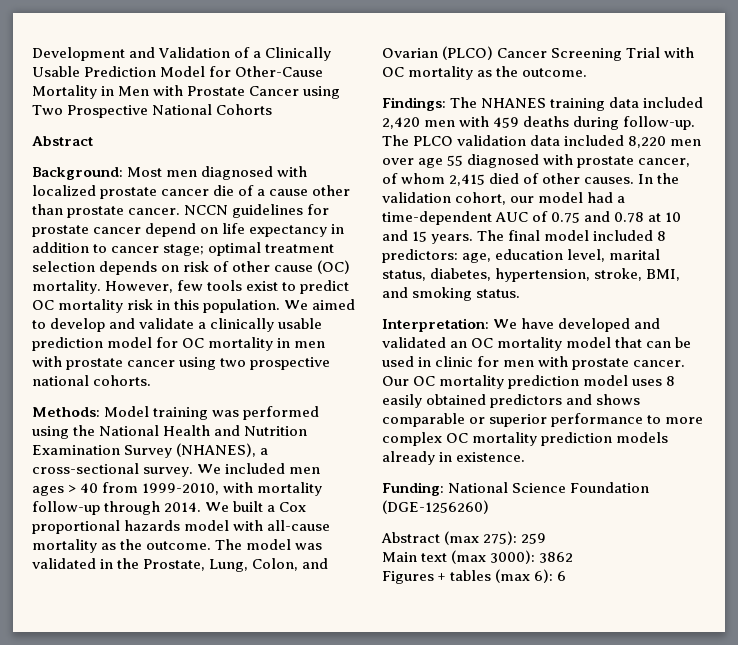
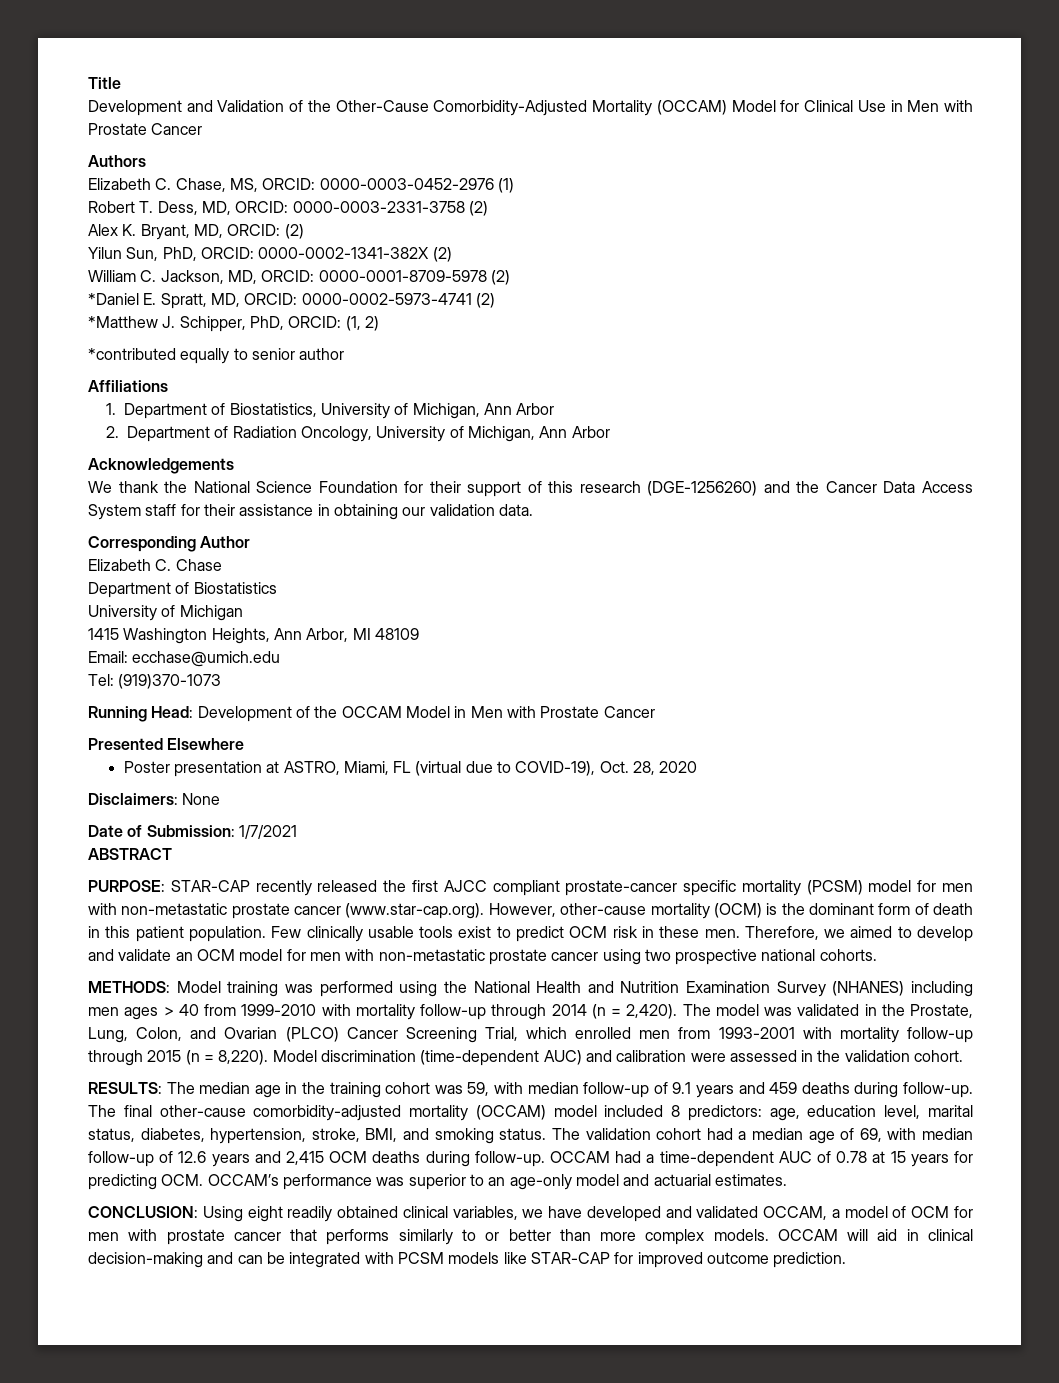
+ Title
- Development and Validation of a Clinically Usable Prediction Model for Other-Cause Mortality in Men with Prostate Cancer using Two Prospective National Cohorts
- Abstract
- Background: Most men diagnosed with localized prostate cancer die of a cause other than prostate cancer. NCCN guidelines for prostate cancer depend on life expectancy in addition to cancer stage; optimal treatment selection depends on risk of other cause (OC) mortality. However, few tools exist to predict OC mortality risk in this population. We aimed to develop and validate a clinically usable prediction model for OC mortality in men with prostate cancer using two prospective national cohorts.
+ Development and Validation of the Other-Cause Comorbidity-Adjusted Mortality (OCCAM) Model for Clinical Use in Men with Prostate Cancer
+ Authors
+ Elizabeth C. Chase, MS, ORCID: 0000-0003-0452-2976 (1)
+ Robert T. Dess, MD, ORCID: 0000-0003-2331-3758 (2)
+ Alex K. Bryant, MD, ORCID: (2)
+ Yilun Sun, PhD, ORCID: 0000-0002-1341-382X (2)
+ William C. Jackson, MD, ORCID: 0000-0001-8709-5978 (2)
+ *Daniel E. Spratt, MD, ORCID: 0000-0002-5973-4741 (2)
+ *Matthew J. Schipper, PhD, ORCID: (1, 2)
+ *contributed equally to senior author
+ Affiliations
+ 1. Department of Biostatistics, University of Michigan, Ann Arbor
+ 2. Department of Radiation Oncology, University of Michigan, Ann Arbor
+ Acknowledgements
+ We thank the National Science Foundation for their support of this research (DGE-1256260) and the Cancer Data Access System staff for their assistance in obtaining our validation data.
+ Corresponding Author
+ Elizabeth C. Chase
+ Department of Biostatistics
+ University of Michigan
+ 1415 Washington Heights, Ann Arbor, MI 48109
+ Email: ecchase@umich.edu
+ Tel: (919)370-1073
+ Running Head: Development of the OCCAM Model in Men with Prostate Cancer
+ Presented Elsewhere
+ Poster presentation at ASTRO, Miami, FL (virtual due to COVID-19), Oct. 28, 2020
+ Disclaimers: None
+ Date of Submission: 1/7/2021
+ ABSTRACT
+ PURPOSE: STAR-CAP recently released the first AJCC compliant prostate-cancer specific mortality (PCSM) model for men with non-metastatic prostate cancer (www.star-cap.org). However, other-cause mortality (OCM) is the dominant form of death in this patient population. Few clinically usable tools exist to predict OCM risk in these men. Therefore, we aimed to develop and validate an OCM model for men with non-metastatic prostate cancer using two prospective national cohorts.
- Methods: Model training was performed using the National Health and Nutrition Examination Survey (NHANES), a cross-sectional survey. We included men ages > 40 from 1999-2010, with mortality follow-up through 2014. We built a Cox proportional hazards model with all-cause mortality as the outcome.
+ METHODS: Model training was performed using the National Health and Nutrition Examination Survey (NHANES) including men ages > 40 from 1999-2010 with mortality follow-up through 2014 (n = 2,420).
- The model was validated in the Prostate, Lung, Colon, and Ovarian (PLCO) Cancer Screening Trial with OC mortality as the outcome.
- Findings: The NHANES training data included 2,420 men with 459 deaths during follow-up.
+ The model was validated in the Prostate, Lung, Colon, and Ovarian (PLCO) Cancer Screening Trial, which enrolled men from 1993-2001 with mortality follow-up through 2015 (n = 8,220). Model discrimination (time-dependent AUC) and calibration were assessed in the validation cohort.
+ RESULTS: The median age in the training cohort was 59, with median follow-up of 9.1 years and 459 deaths during follow-up.
- The PLCO validation data included 8,220 men over age 55 diagnosed with prostate cancer, of whom 2,415 died of other causes. In the validation cohort, our model had a time-dependent AUC of 0.75 and 0.78 at 10 and 15 years. The final model included 8 predictors: age, education level, marital status, diabetes, hypertension, stroke, BMI, and smoking status.
- Interpretation: We have developed and validated an OC mortality model that can be used in clinic for men with prostate cancer. Our OC mortality prediction model uses 8 easily obtained predictors and shows comparable or superior performance to more complex OC mortality prediction models already in existence.
- Funding: National Science Foundation (DGE-1256260)
- Abstract (max 275): 259
- Main text (max 3000): 3862
- Figures + tables (max 6): 6
+ The final other-cause comorbidity-adjusted mortality (OCCAM) model included 8 predictors: age, education level, marital status, diabetes, hypertension, stroke, BMI, and smoking status. The validation cohort had a median age of 69, with median follow-up of 12.6 years and 2,415 OCM deaths during follow-up. OCCAM had a time-dependent AUC of 0.78 at 15 years for predicting OCM. OCCAM’s performance was superior to an age-only model and actuarial estimates.
+ CONCLUSION: Using eight readily obtained clinical variables, we have developed and validated OCCAM, a model of OCM for men with prostate cancer that performs similarly to or better than more complex models. OCCAM will aid in clinical decision-making and can be integrated with PCSM models like STAR-CAP for improved outcome prediction.

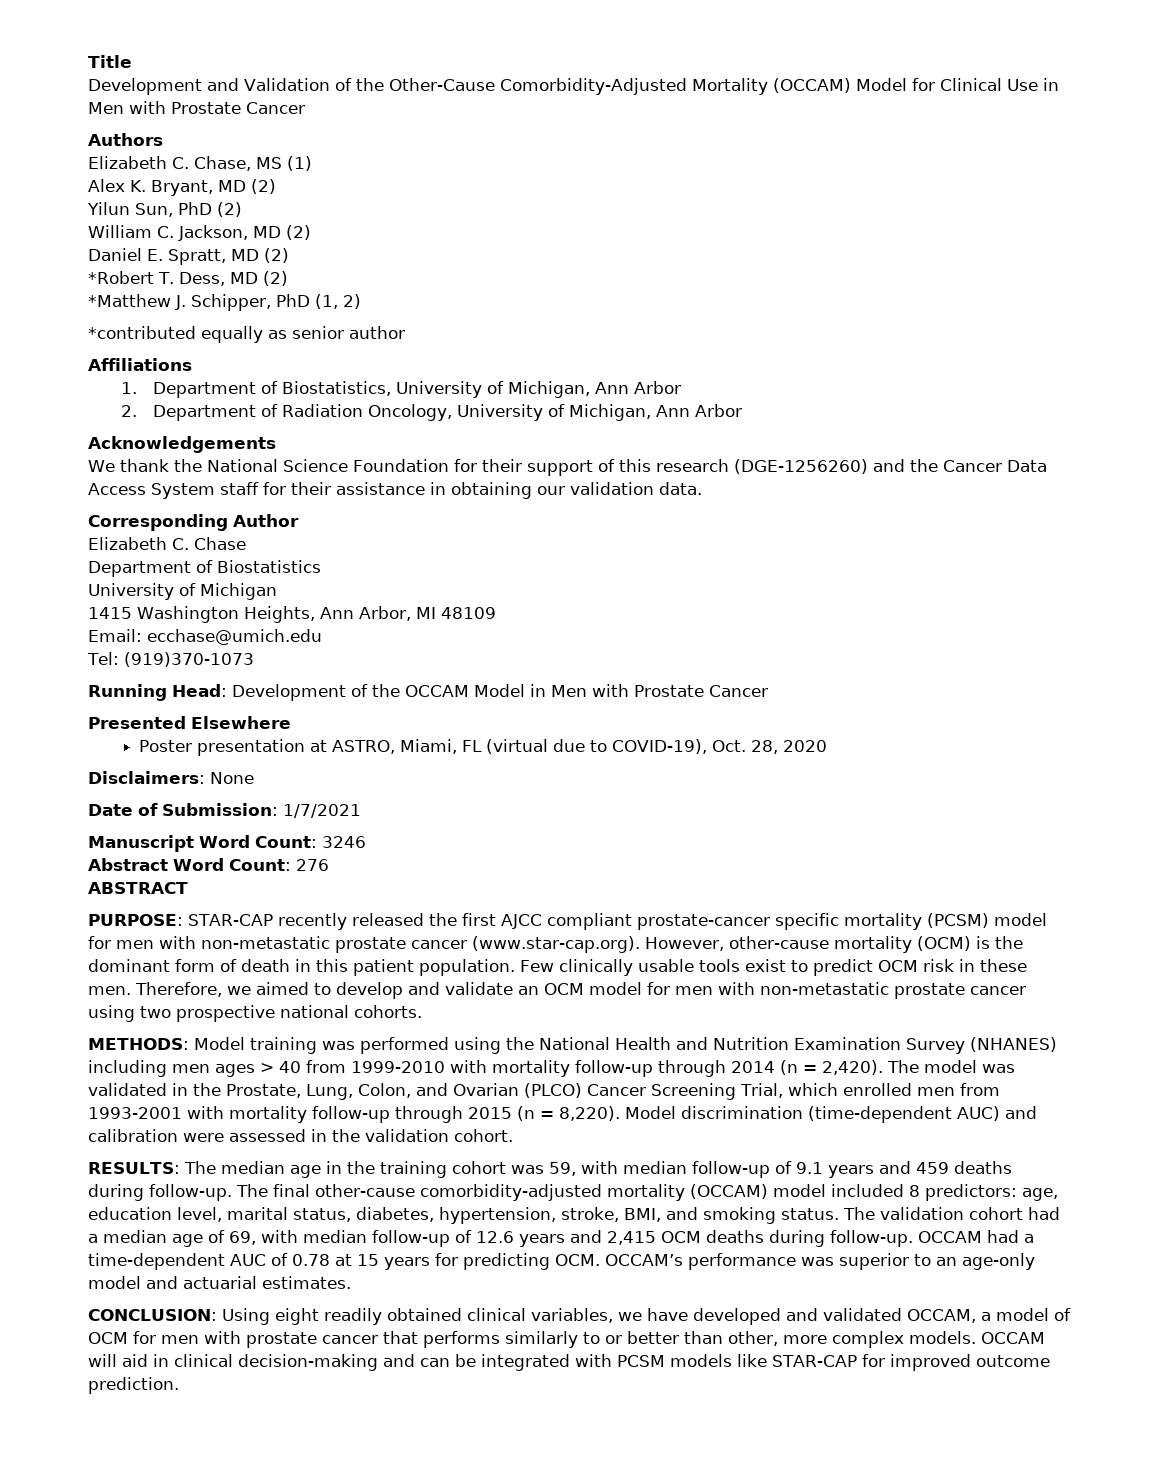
- Elizabeth C. Chase, MS, ORCID: 0000-0003-0452-2976 (1)
- Robert T. Dess, MD, ORCID: 0000-0003-2331-3758 (2)
+ Elizabeth C. Chase, MS (1)
- Alex K. Bryant, MD, ORCID: (2)
+ Alex K. Bryant, MD (2)
- Yilun Sun, PhD, ORCID: 0000-0002-1341-382X (2)
+ Yilun Sun, PhD (2)
- William C. Jackson, MD, ORCID: 0000-0001-8709-5978 (2)
- *Daniel E. Spratt, MD, ORCID: 0000-0002-5973-4741 (2)
+ William C. Jackson, MD (2)
+ Daniel E. Spratt, MD (2)
+ *Robert T. Dess, MD (2)
- *Matthew J. Schipper, PhD, ORCID: (1, 2)
+ *Matthew J. Schipper, PhD (1, 2)
- *contributed equally to senior author
+ *contributed equally as senior author
+ Manuscript Word Count: 3246
+ Abstract Word Count: 276
- CONCLUSION: Using eight readily obtained clinical variables, we have developed and validated OCCAM, a model of OCM for men with prostate cancer that performs similarly to or better than more complex models.
+ CONCLUSION: Using eight readily obtained clinical variables, we have developed and validated OCCAM, a model of OCM for men with prostate cancer that performs similarly to or better than other, more complex models.

